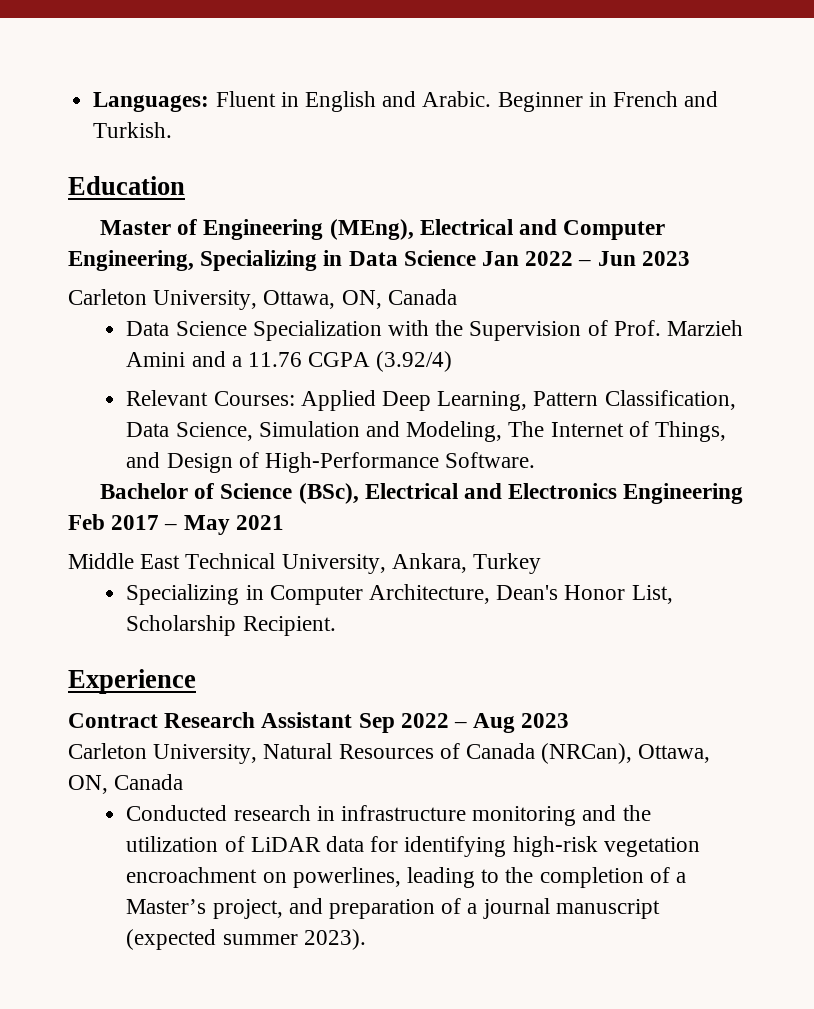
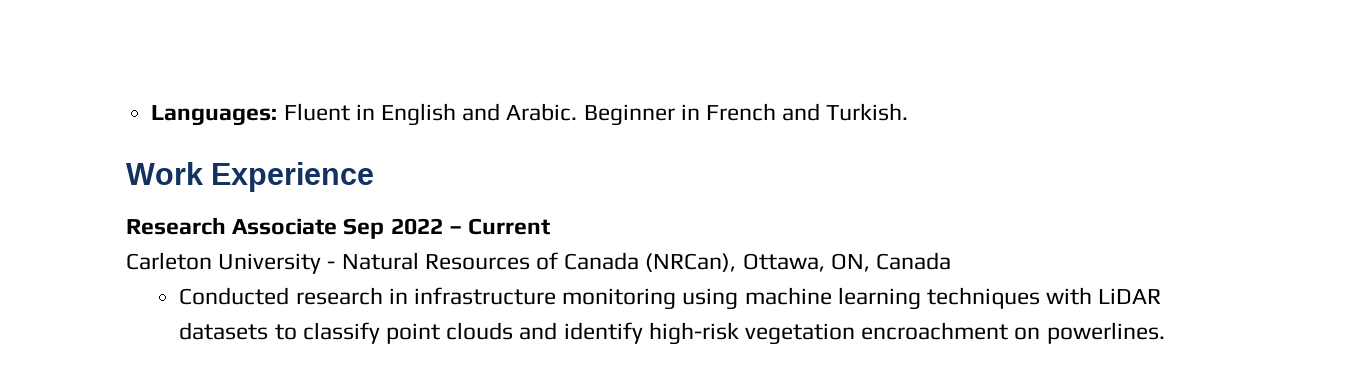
- Education
- Master of Engineering (MEng), Electrical and Computer Engineering, Specializing in Data Science Jan 2022 – Jun 2023
- Carleton University, Ottawa, ON, Canada
- Data Science Specialization with the Supervision of Prof. Marzieh Amini and a 11.76 CGPA (3.92/4)
- Relevant Courses: Applied Deep Learning, Pattern Classification, Data Science, Simulation and Modeling, The Internet of Things, and Design of High-Performance Software.
- Bachelor of Science (BSc), Electrical and Electronics Engineering Feb 2017 – May 2021
- Middle East Technical University, Ankara, Turkey
- Specializing in Computer Architecture, Dean's Honor List, Scholarship Recipient.
- Experience
- Contract Research Assistant Sep 2022 – Aug 2023
- Carleton University, Natural Resources of Canada (NRCan), Ottawa, ON, Canada
+ Work Experience
+ Research Associate Sep 2022 – Current
+ Carleton University - Natural Resources of Canada (NRCan), Ottawa, ON, Canada
- Conducted research in infrastructure monitoring and the utilization of LiDAR data for identifying high-risk vegetation encroachment on powerlines, leading to the completion of a Master’s project, and preparation of a journal manuscript (expected summer 2023).
+ Conducted research in infrastructure monitoring using machine learning techniques with LiDAR datasets to classify point clouds and identify high-risk vegetation encroachment on powerlines.

